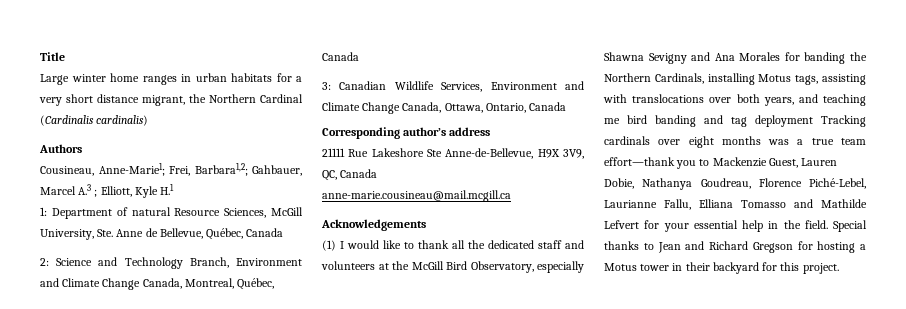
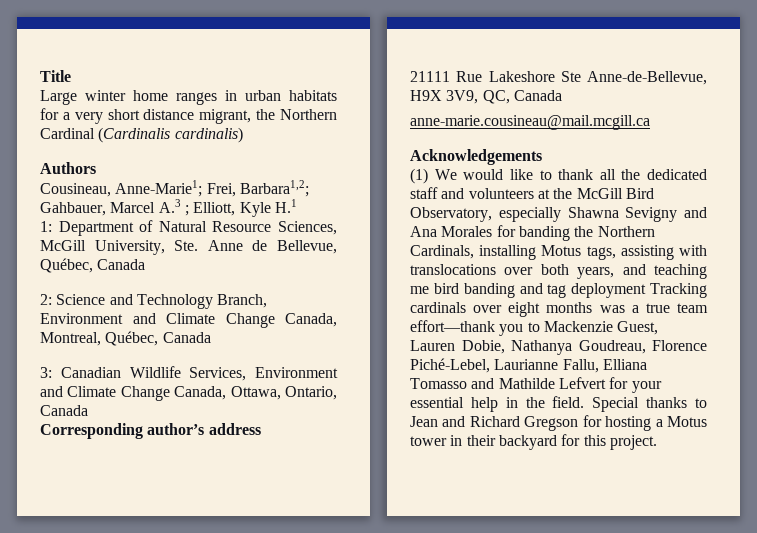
- 1: Department of natural Resource Sciences, McGill University, Ste. Anne de Bellevue, Québec, Canada
+ 1: Department of Natural Resource Sciences, McGill University, Ste. Anne de Bellevue, Québec, Canada
- (1) I would like to thank all the dedicated staff and volunteers at the McGill Bird Observatory, especially Shawna Sevigny and Ana Morales for banding the Northern Cardinals, installing Motus tags, assisting with translocations over both years, and teaching me bird banding and tag deployment Tracking cardinals over eight months was a true team effort—thank you to Mackenzie Guest, Lauren Dobie, Nathanya Goudreau, Florence Piché-Lebel, Laurianne Fallu, Elliana Tomasso and Mathilde Lefvert for your essential help in the field.
+ (1) We would like to thank all the dedicated staff and volunteers at the McGill Bird Observatory, especially Shawna Sevigny and Ana Morales for banding the Northern Cardinals, installing Motus tags, assisting with translocations over both years, and teaching me bird banding and tag deployment Tracking cardinals over eight months was a true team effort—thank you to Mackenzie Guest, Lauren Dobie, Nathanya Goudreau, Florence Piché-Lebel, Laurianne Fallu, Elliana Tomasso and Mathilde Lefvert for your essential help in the field.

